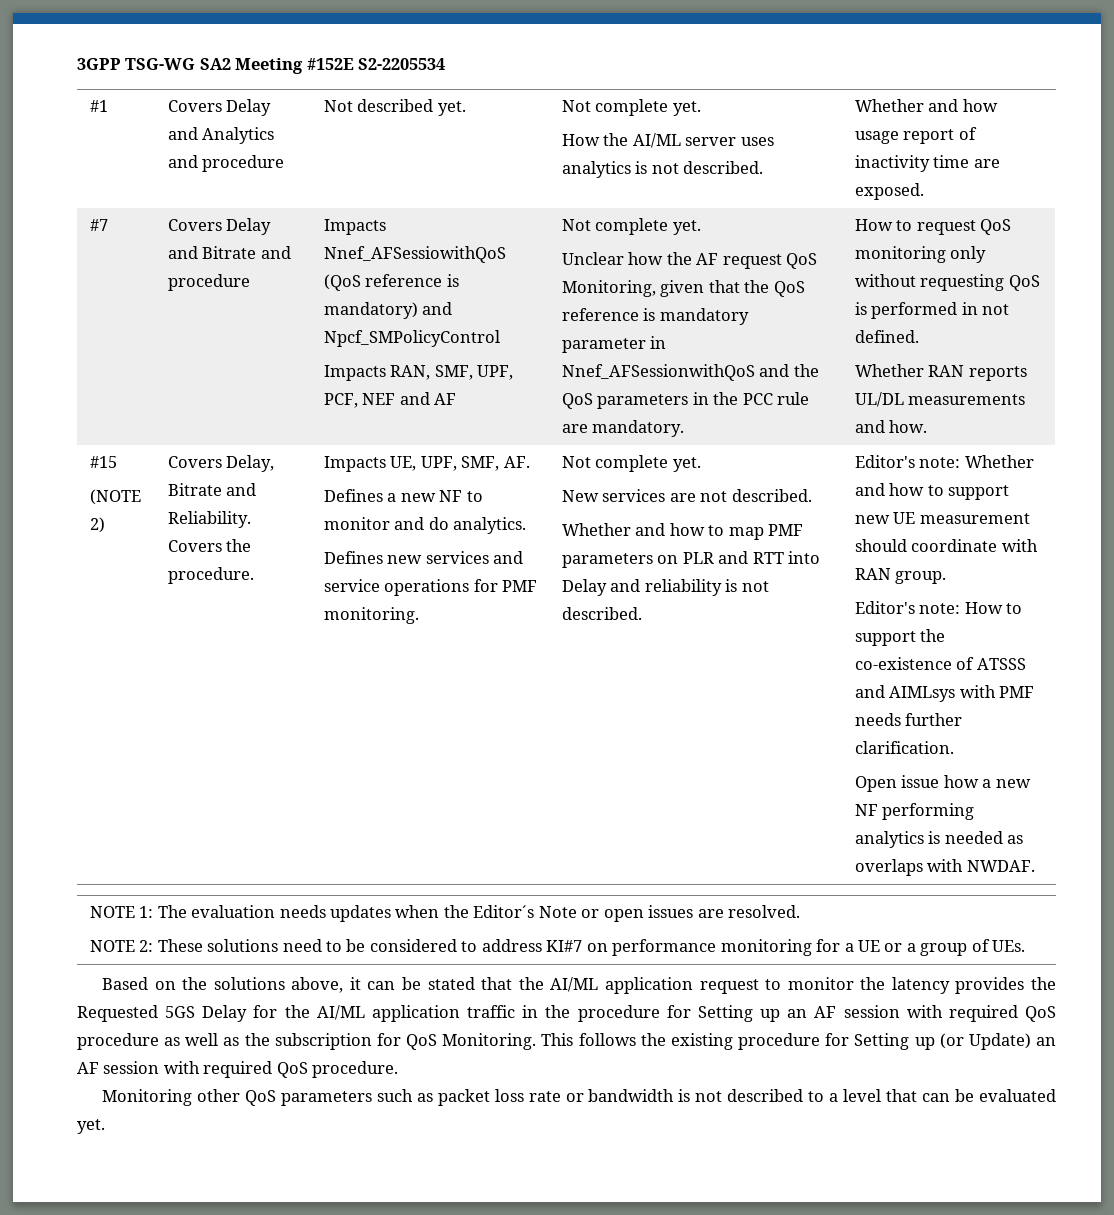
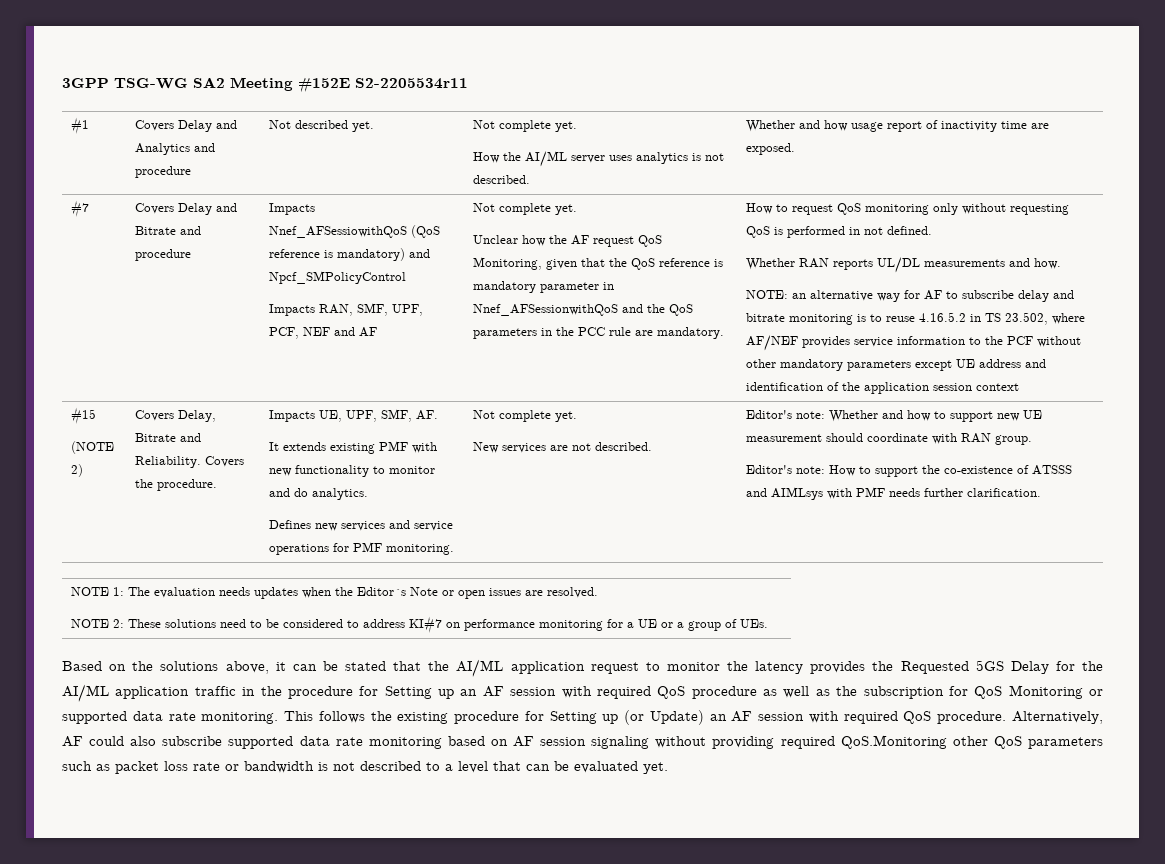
- 3GPP TSG-WG SA2 Meeting #152E S2-2205534
+ 3GPP TSG-WG SA2 Meeting #152E S2-2205534r11
+ NOTE: an alternative way for AF to subscribe delay and bitrate monitoring is to reuse 4.16.5.2 in TS 23.502, where AF/NEF provides service information to the PCF without other mandatory parameters except UE address and identification of the application session context
- Defines a new NF to monitor and do analytics.
+ It extends existing PMF with new functionality to monitor and do analytics.
- Whether and how to map PMF parameters on PLR and RTT into Delay and reliability is not described.
- Open issue how a new NF performing analytics is needed as overlaps with NWDAF.
- Based on the solutions above, it can be stated that the AI/ML application request to monitor the latency provides the Requested 5GS Delay for the AI/ML application traffic in the procedure for Setting up an AF session with required QoS procedure as well as the subscription for QoS Monitoring.
+ Based on the solutions above, it can be stated that the AI/ML application request to monitor the latency provides the Requested 5GS Delay for the AI/ML application traffic in the procedure for Setting up an AF session with required QoS procedure as well as the subscription for QoS Monitoring or supported data rate monitoring.
- This follows the existing procedure for Setting up (or Update) an AF session with required QoS procedure.
- Monitoring other QoS parameters such as packet loss rate or bandwidth is not described to a level that can be evaluated yet.
+ This follows the existing procedure for Setting up (or Update) an AF session with required QoS procedure. Alternatively, AF could also subscribe supported data rate monitoring based on AF session signaling without providing required QoS.Monitoring other QoS parameters such as packet loss rate or bandwidth is not described to a level that can be evaluated yet.

